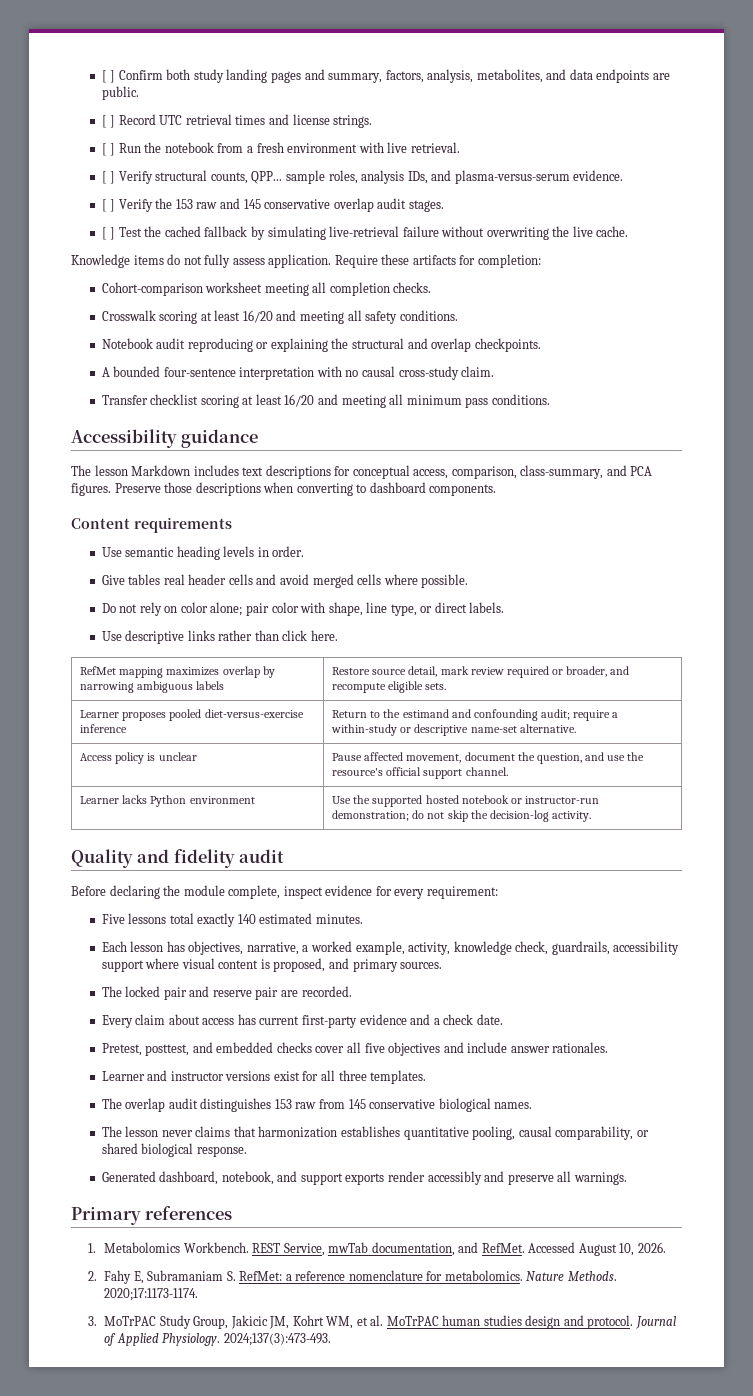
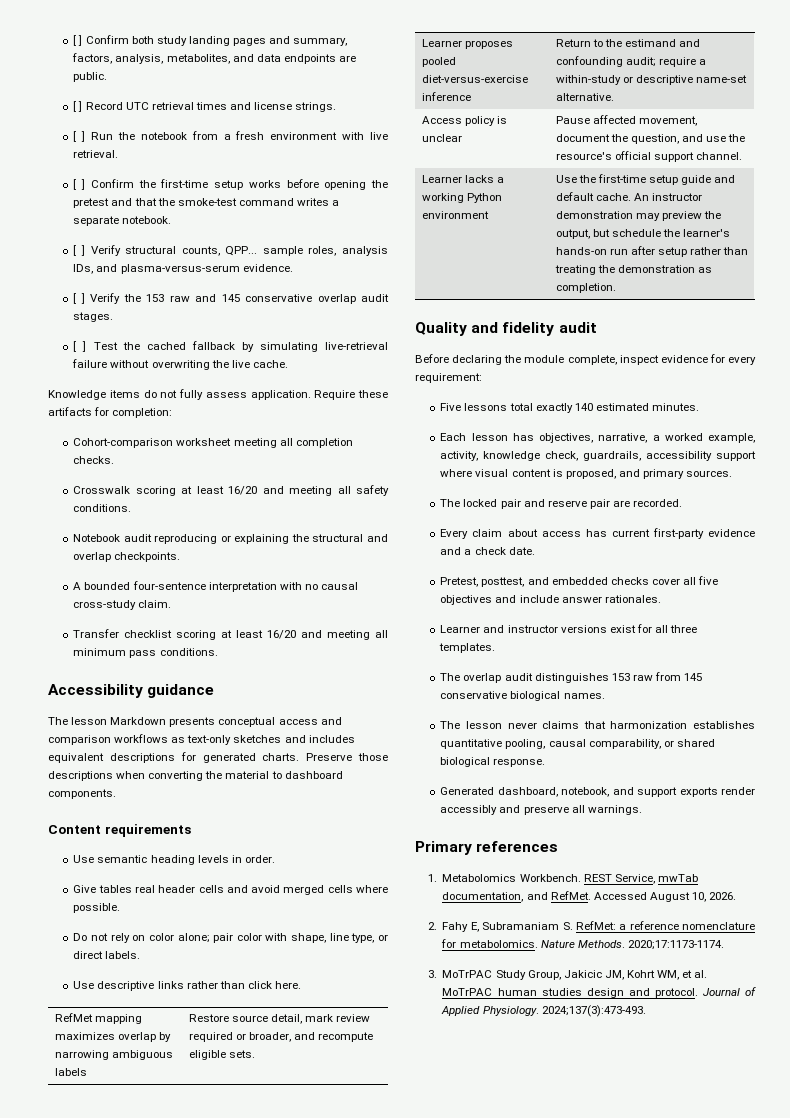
+ [ ] Confirm the first-time setup works before opening the pretest and that the smoke-test command writes a separate notebook.
- The lesson Markdown includes text descriptions for conceptual access, comparison, class-summary, and PCA figures.
+ The lesson Markdown presents conceptual access and comparison workflows as text-only sketches and includes equivalent descriptions for generated charts.
- Preserve those descriptions when converting to dashboard components.
+ Preserve those descriptions when converting the material to dashboard components.
- Learner lacks Python environment | Use the supported hosted notebook or instructor-run demonstration; do not skip the decision-log activity.
+ Learner lacks a working Python environment | Use the first-time setup guide and default cache. An instructor demonstration may preview the output, but schedule the learner's hands-on run after setup rather than treating the demonstration as completion.

